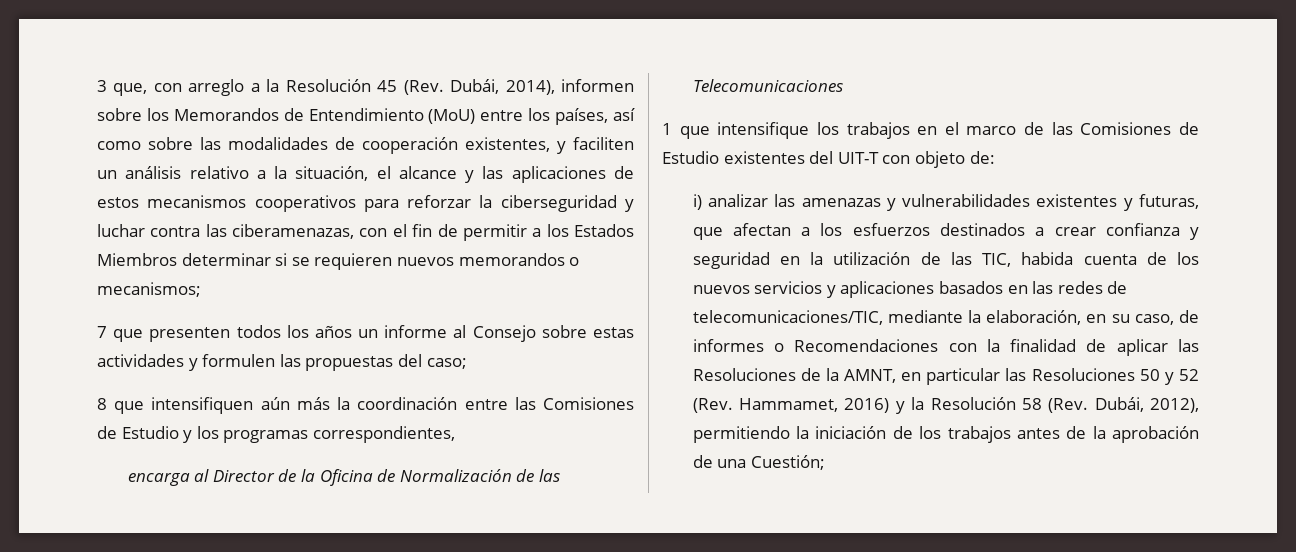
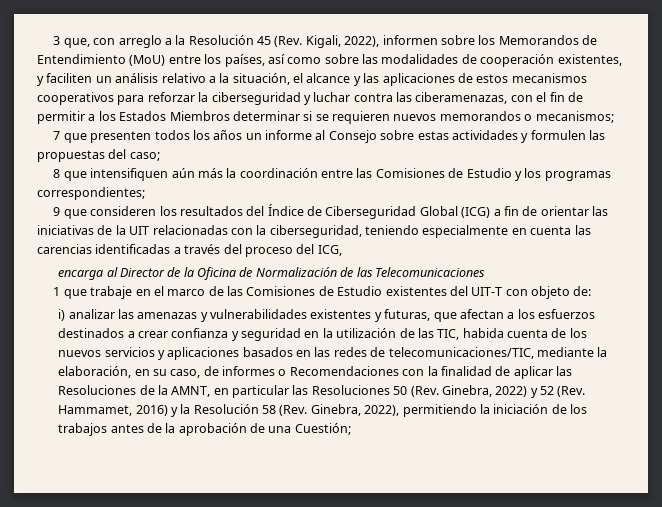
- 3 que, con arreglo a la Resolución 45 (Rev. Dubái, 2014), informen sobre los Memorandos de Entendimiento (MoU) entre los países, así como sobre las modalidades de cooperación existentes, y faciliten un análisis relativo a la situación, el alcance y las aplicaciones de estos mecanismos cooperativos para reforzar la ciberseguridad y luchar contra las ciberamenazas, con el fin de permitir a los Estados Miembros determinar si se requieren nuevos memorandos o mecanismos;
+ 3 que, con arreglo a la Resolución 45 (Rev. Kigali, 2022), informen sobre los Memorandos de Entendimiento (MoU) entre los países, así como sobre las modalidades de cooperación existentes, y faciliten un análisis relativo a la situación, el alcance y las aplicaciones de estos mecanismos cooperativos para reforzar la ciberseguridad y luchar contra las ciberamenazas, con el fin de permitir a los Estados Miembros determinar si se requieren nuevos memorandos o mecanismos;
- 8 que intensifiquen aún más la coordinación entre las Comisiones de Estudio y los programas correspondientes,
+ 8 que intensifiquen aún más la coordinación entre las Comisiones de Estudio y los programas correspondientes;
+ 9 que consideren los resultados del Índice de Ciberseguridad Global (ICG) a fin de orientar las iniciativas de la UIT relacionadas con la ciberseguridad, teniendo especialmente en cuenta las carencias identificadas a través del proceso del ICG,
- 1 que intensifique los trabajos en el marco de las Comisiones de Estudio existentes del UIT-T con objeto de:
+ 1 que trabaje en el marco de las Comisiones de Estudio existentes del UIT-T con objeto de:
- i) analizar las amenazas y vulnerabilidades existentes y futuras, que afectan a los esfuerzos destinados a crear confianza y seguridad en la utilización de las TIC, habida cuenta de los nuevos servicios y aplicaciones basados en las redes de telecomunicaciones/TIC, mediante la elaboración, en su caso, de informes o Recomendaciones con la finalidad de aplicar las Resoluciones de la AMNT, en particular las Resoluciones 50 y 52 (Rev. Hammamet, 2016) y la Resolución 58 (Rev. Dubái, 2012), permitiendo la iniciación de los trabajos antes de la aprobación de una Cuestión;
+ i) analizar las amenazas y vulnerabilidades existentes y futuras, que afectan a los esfuerzos destinados a crear confianza y seguridad en la utilización de las TIC, habida cuenta de los nuevos servicios y aplicaciones basados en las redes de telecomunicaciones/TIC, mediante la elaboración, en su caso, de informes o Recomendaciones con la finalidad de aplicar las Resoluciones de la AMNT, en particular las Resoluciones 50 (Rev. Ginebra, 2022) y 52 (Rev. Hammamet, 2016) y la Resolución 58 (Rev. Ginebra, 2022), permitiendo la iniciación de los trabajos antes de la aprobación de una Cuestión;

